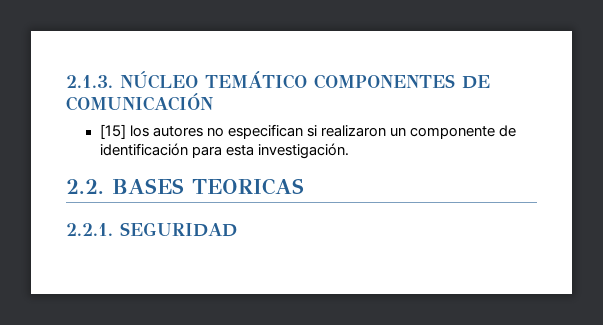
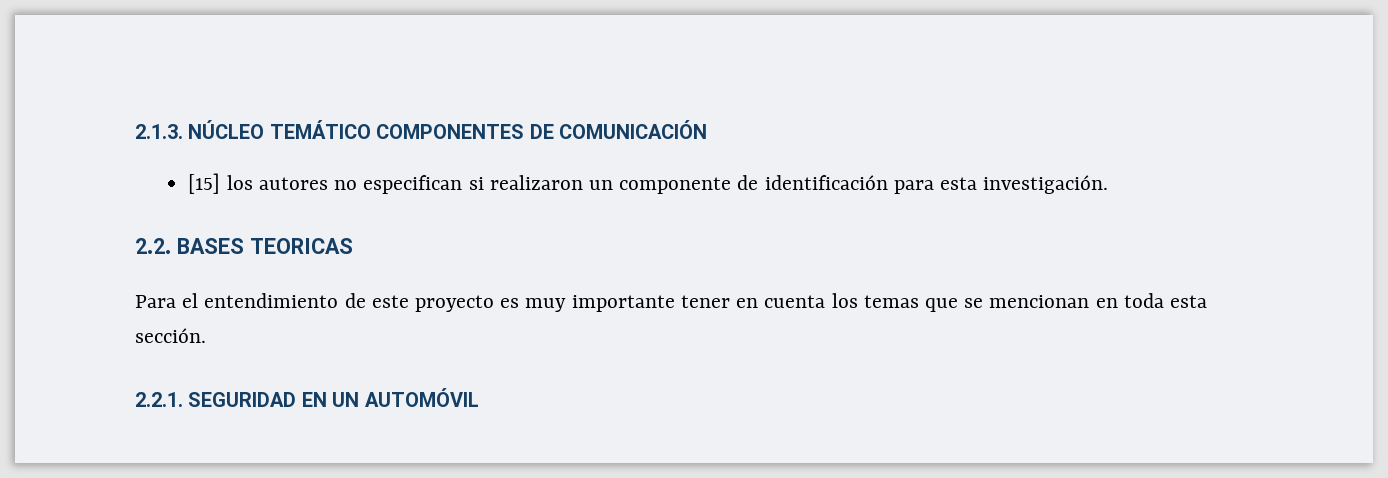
+ Para el entendimiento de este proyecto es muy importante tener en cuenta los temas que se mencionan en toda esta sección.
- 2.2.1. SEGURIDAD
+ 2.2.1. SEGURIDAD EN UN AUTOMÓVIL

